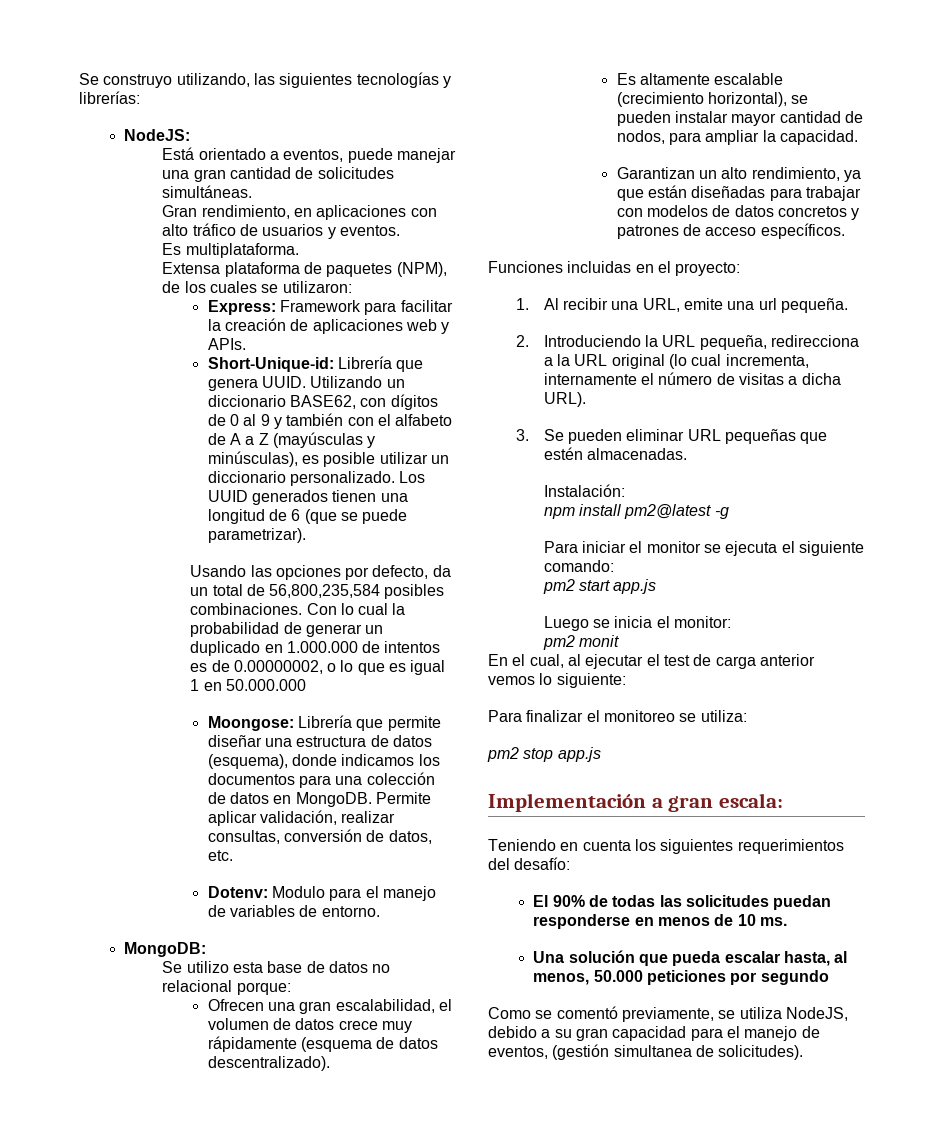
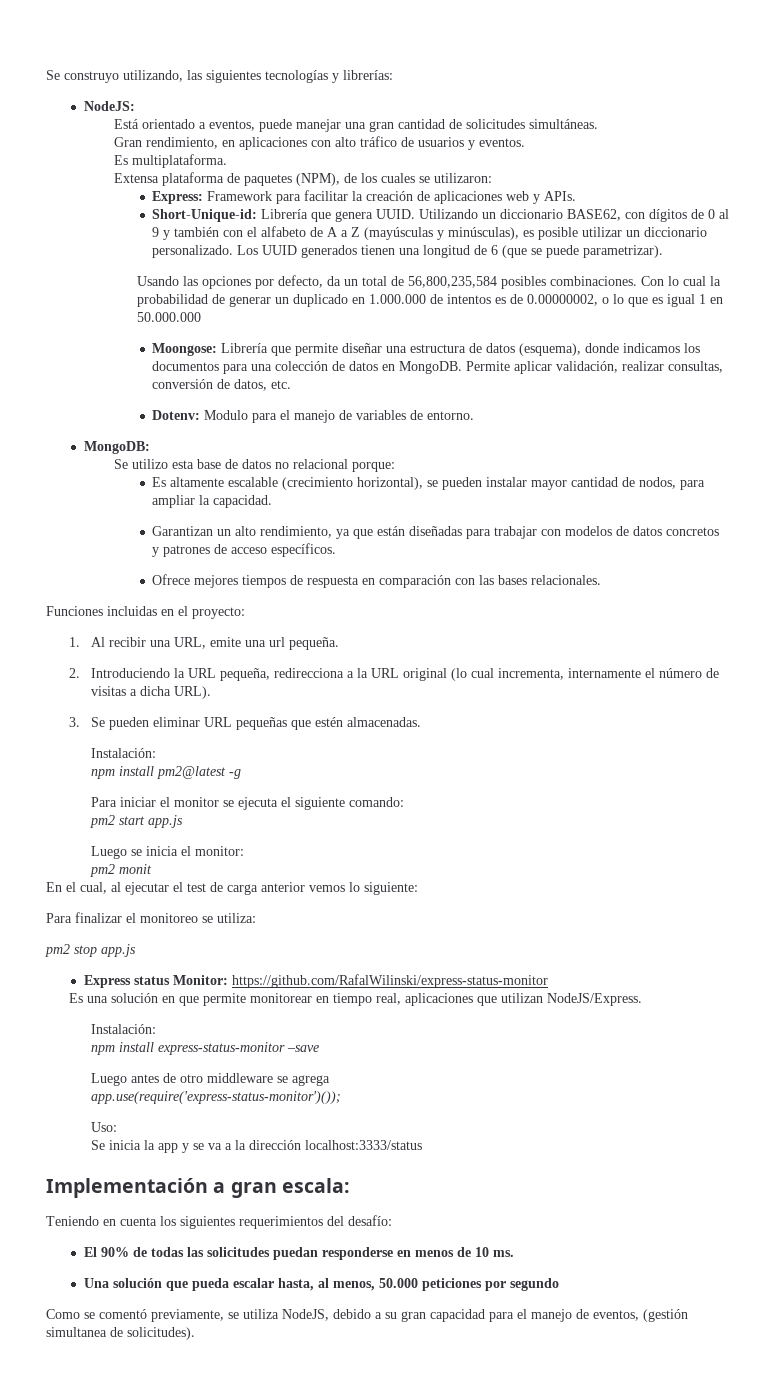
- Ofrecen una gran escalabilidad, el volumen de datos crece muy rápidamente (esquema de datos descentralizado).
+ Ofrece mejores tiempos de respuesta en comparación con las bases relacionales.
+ Express status Monitor: https://github.com/RafalWilinski/express-status-monitor
+ Es una solución en que permite monitorear en tiempo real, aplicaciones que utilizan NodeJS/Express.
+ Instalación:
+ npm install express-status-monitor –save
+ Luego antes de otro middleware se agrega
+ app.use(require('express-status-monitor')());
+ Uso:
+ Se inicia la app y se va a la dirección localhost:3333/status

